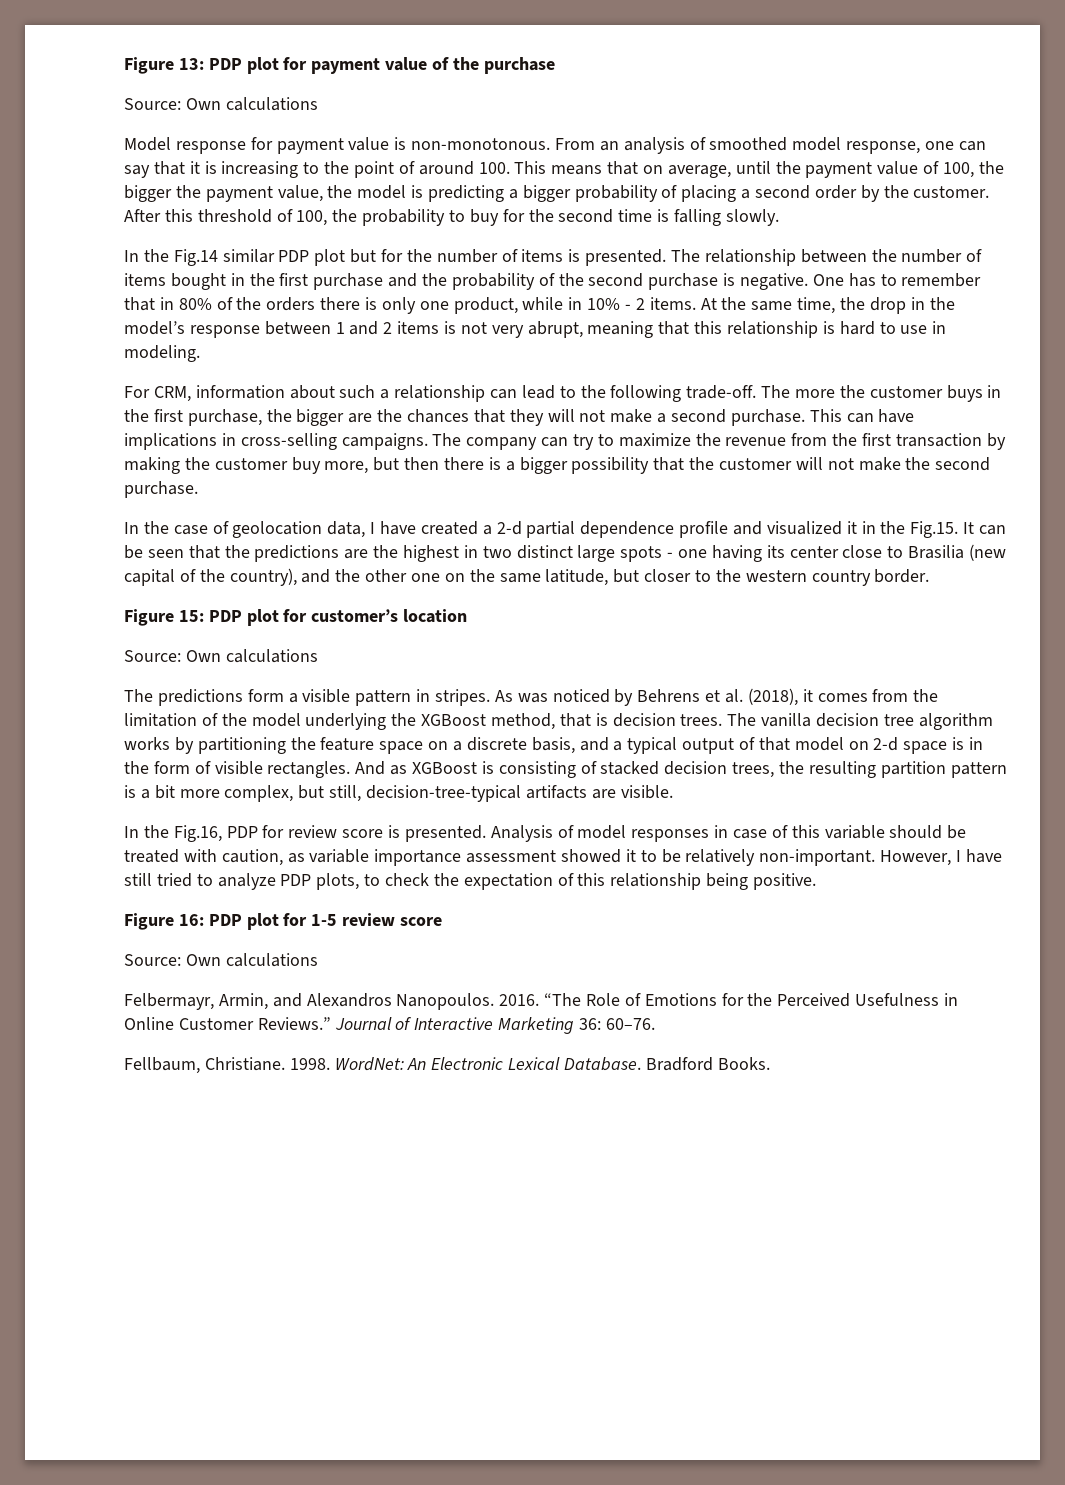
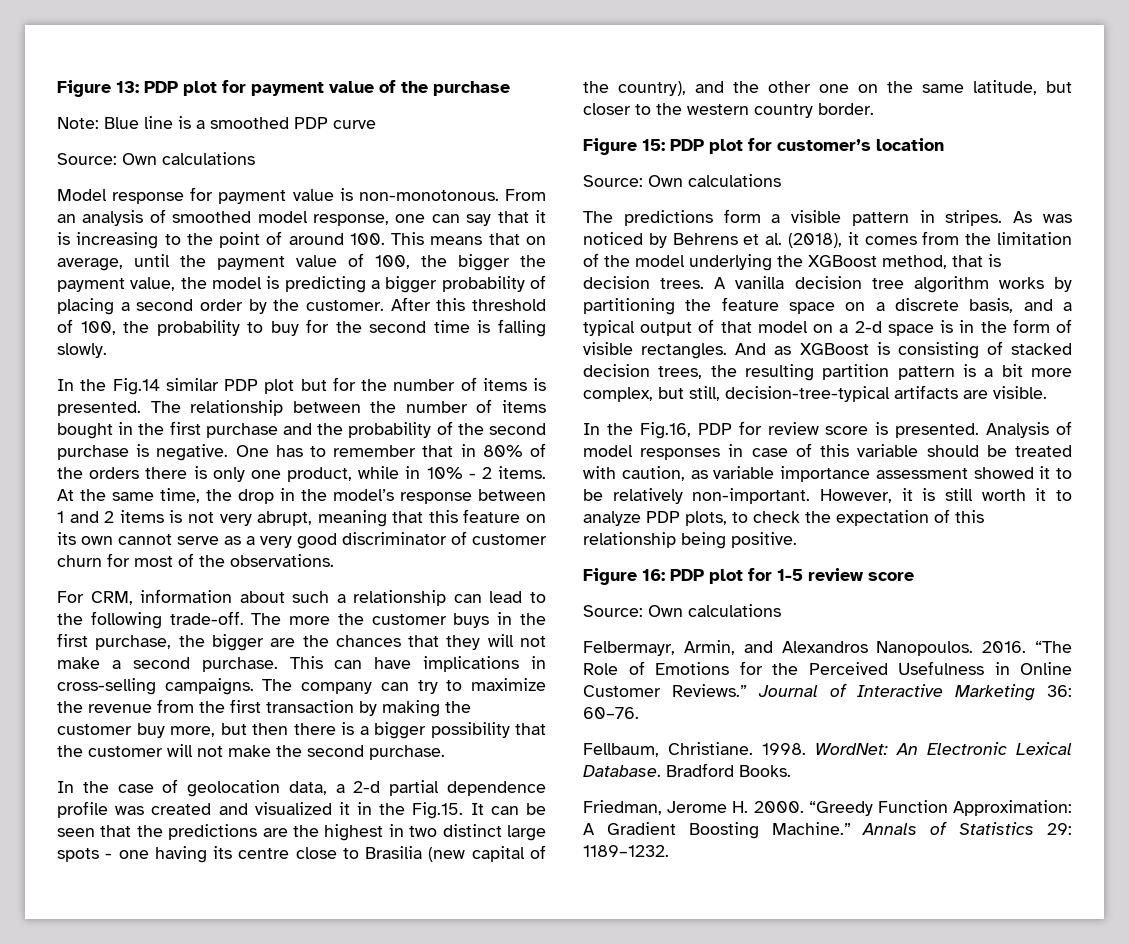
+ Note: Blue line is a smoothed PDP curve
- At the same time, the drop in the model’s response between 1 and 2 items is not very abrupt, meaning that this relationship is hard to use in modeling.
+ At the same time, the drop in the model’s response between 1 and 2 items is not very abrupt, meaning that this feature on its own cannot serve as a very good discriminator of customer churn for most of the observations.
- In the case of geolocation data, I have created a 2-d partial dependence profile and visualized it in the Fig.15. It can be seen that the predictions are the highest in two distinct large spots - one having its center close to Brasilia (new capital of the country), and the other one on the same latitude, but closer to the western country border.
+ In the case of geolocation data, a 2-d partial dependence profile was created and visualized it in the Fig.15. It can be seen that the predictions are the highest in two distinct large spots - one having its centre close to Brasilia (new capital of the country), and the other one on the same latitude, but closer to the western country border.
- The vanilla decision tree algorithm works by partitioning the feature space on a discrete basis, and a typical output of that model on 2-d space is in the form of visible rectangles.
+ A vanilla decision tree algorithm works by partitioning the feature space on a discrete basis, and a typical output of that model on a 2-d space is in the form of visible rectangles.
- However, I have still tried to analyze PDP plots, to check the expectation of this relationship being positive.
+ However, it is still worth it to analyze PDP plots, to check the expectation of this relationship being positive.
+ Friedman, Jerome H. 2000. “Greedy Function Approximation: A Gradient Boosting Machine.” Annals of Statistics 29: 1189–1232.

